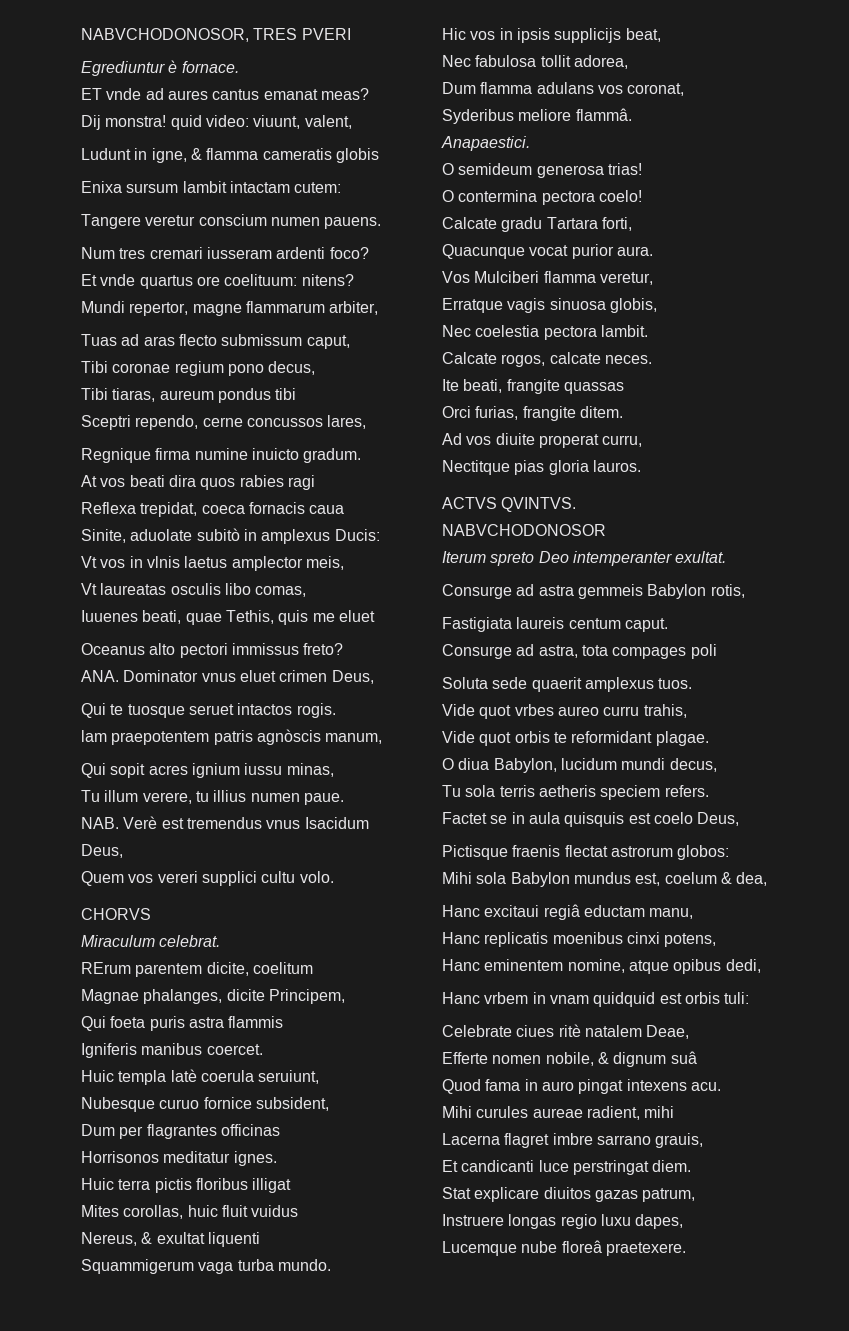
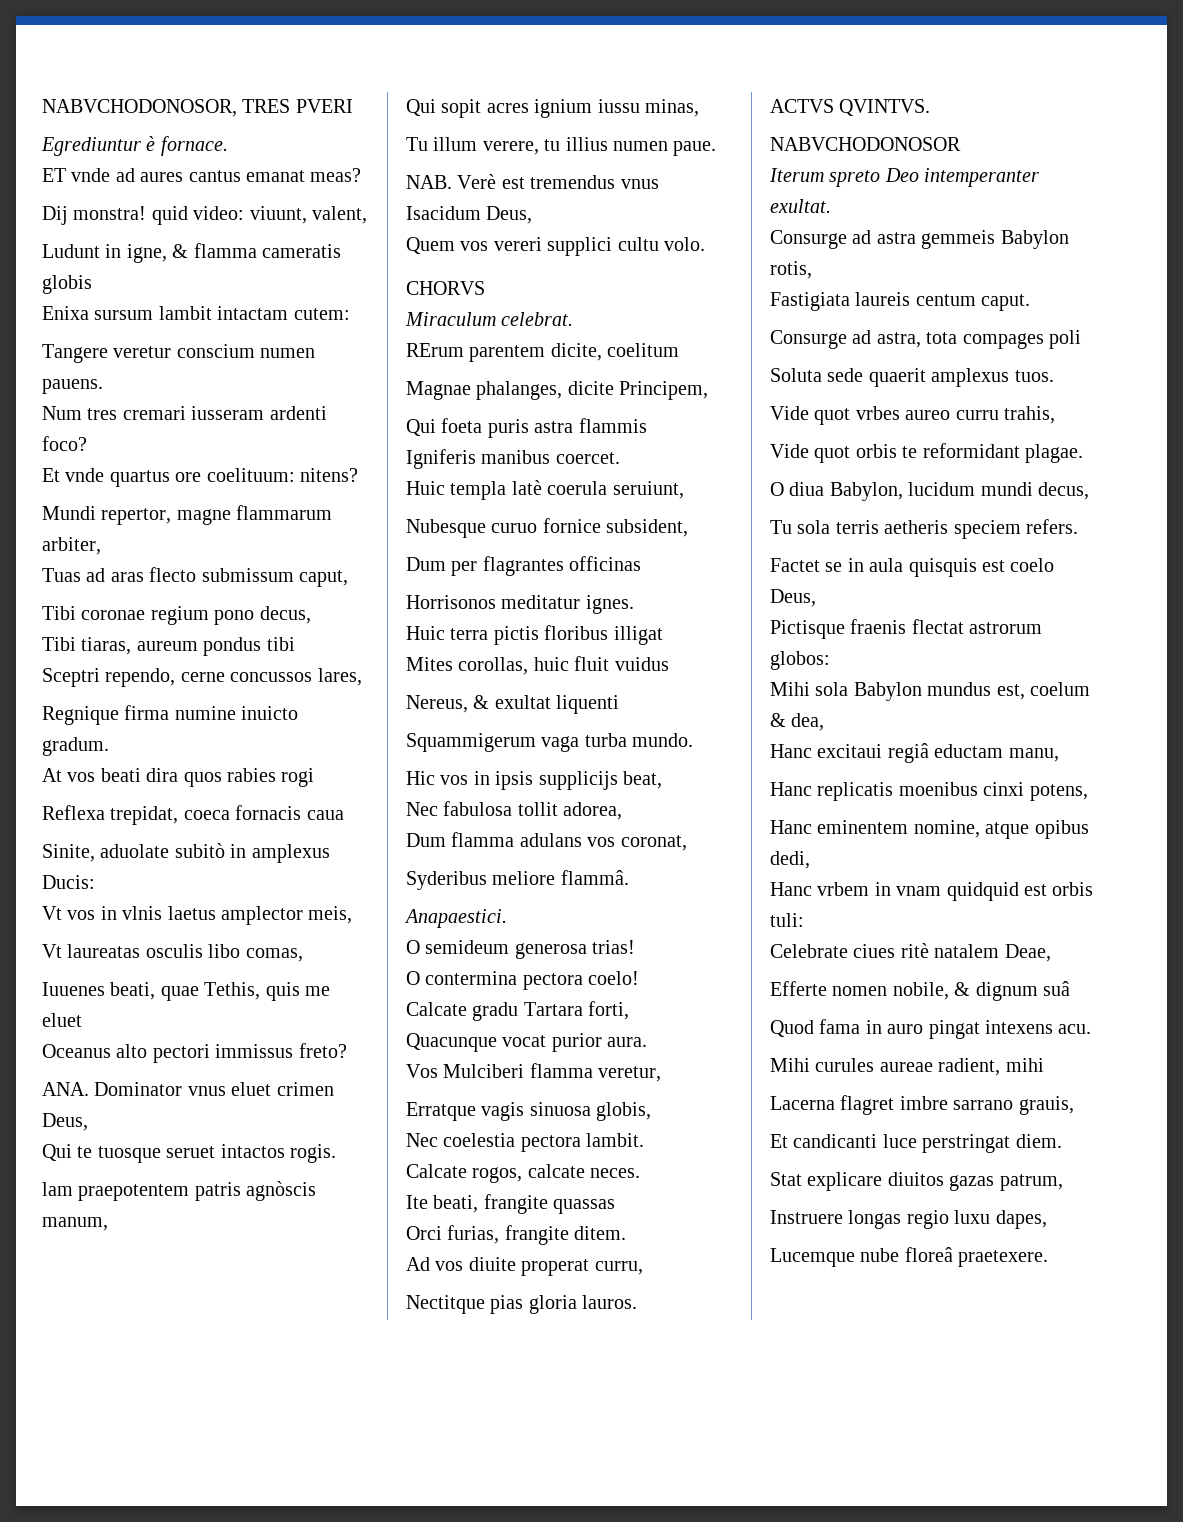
- At vos beati dira quos rabies ragi
+ At vos beati dira quos rabies rogi

